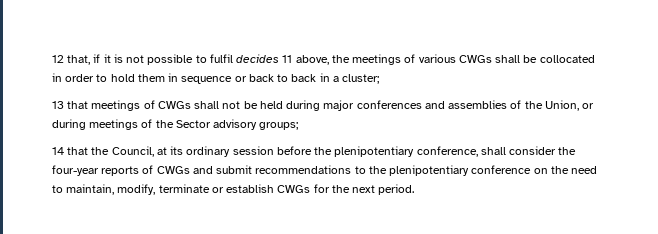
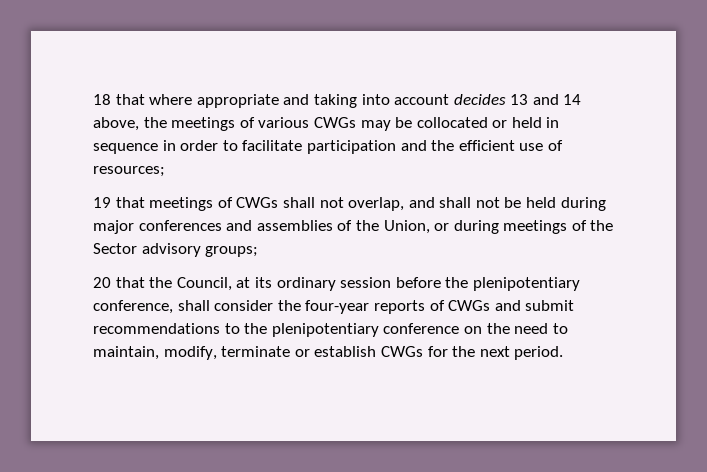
- 12 that, if it is not possible to fulfil decides 11 above, the meetings of various CWGs shall be collocated in order to hold them in sequence or back to back in a cluster;
- 13 that meetings of CWGs shall not be held during major conferences and assemblies of the Union, or during meetings of the Sector advisory groups;
+ 18 that where appropriate and taking into account decides 13 and 14 above, the meetings of various CWGs may be collocated or held in sequence in order to facilitate participation and the efficient use of resources;
+ 19 that meetings of CWGs shall not overlap, and shall not be held during major conferences and assemblies of the Union, or during meetings of the Sector advisory groups;
- 14 that the Council, at its ordinary session before the plenipotentiary conference, shall consider the four-year reports of CWGs and submit recommendations to the plenipotentiary conference on the need to maintain, modify, terminate or establish CWGs for the next period.
+ 20 that the Council, at its ordinary session before the plenipotentiary conference, shall consider the four-year reports of CWGs and submit recommendations to the plenipotentiary conference on the need to maintain, modify, terminate or establish CWGs for the next period.

